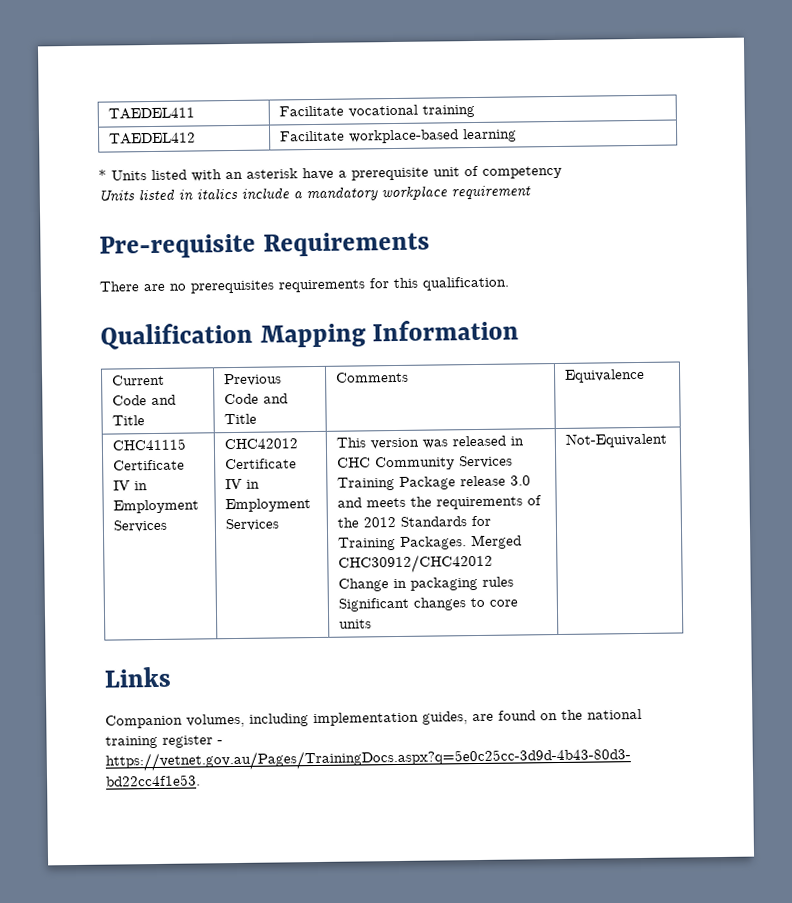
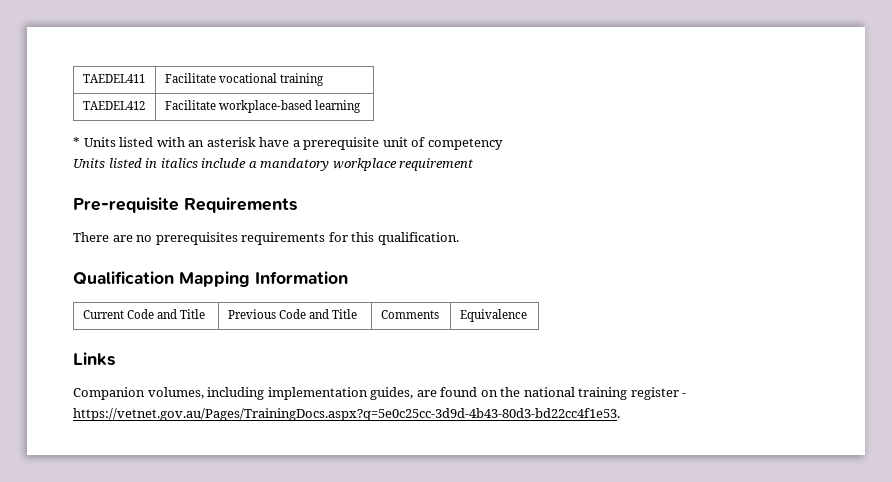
- CHC41115 Certificate IV in Employment Services | CHC42012 Certificate IV in Employment Services | This version was released in CHC Community Services Training Package release 3.0 and meets the requirements of the 2012 Standards for Training Packages. Merged CHC30912/CHC42012 Change in packaging rules Significant changes to core units | Not-Equivalent

